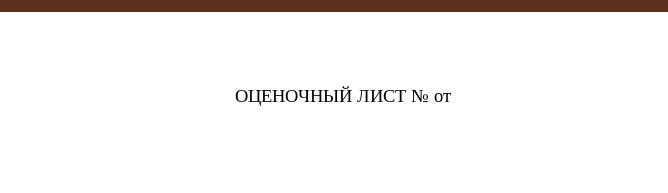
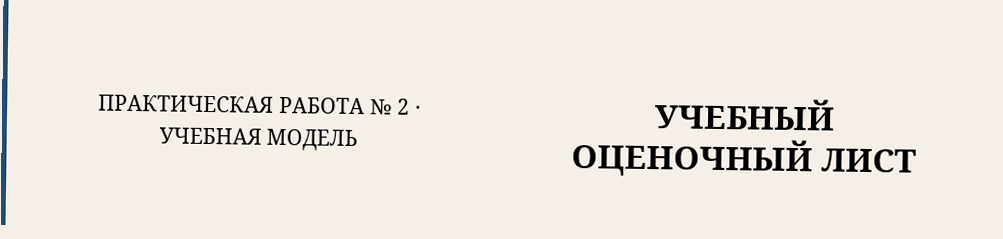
- ОЦЕНОЧНЫЙ ЛИСТ № от
+ ПРАКТИЧЕСКАЯ РАБОТА № 2 · УЧЕБНАЯ МОДЕЛЬ
+ УЧЕБНЫЙ ОЦЕНОЧНЫЙ ЛИСТ

